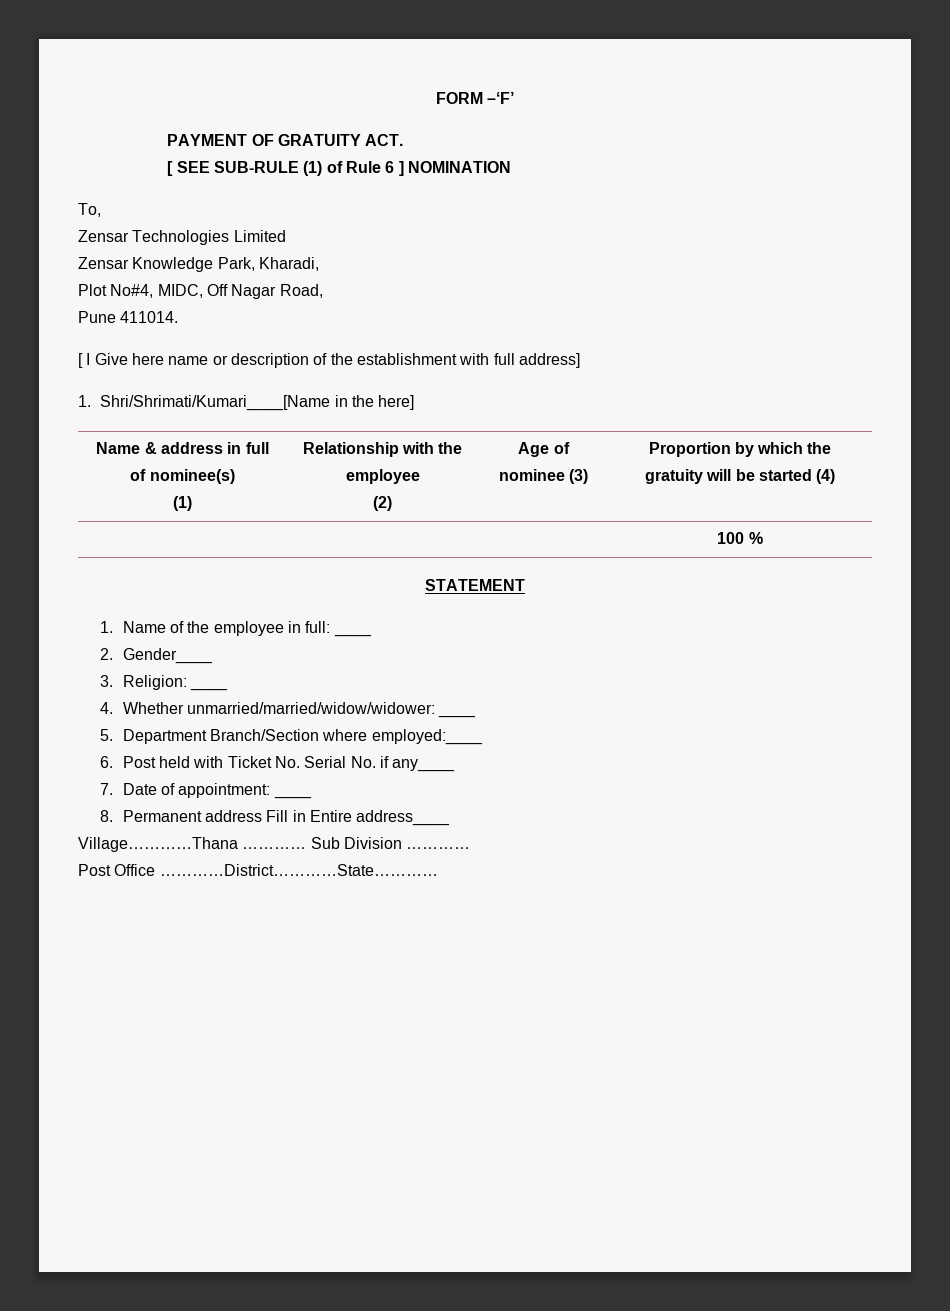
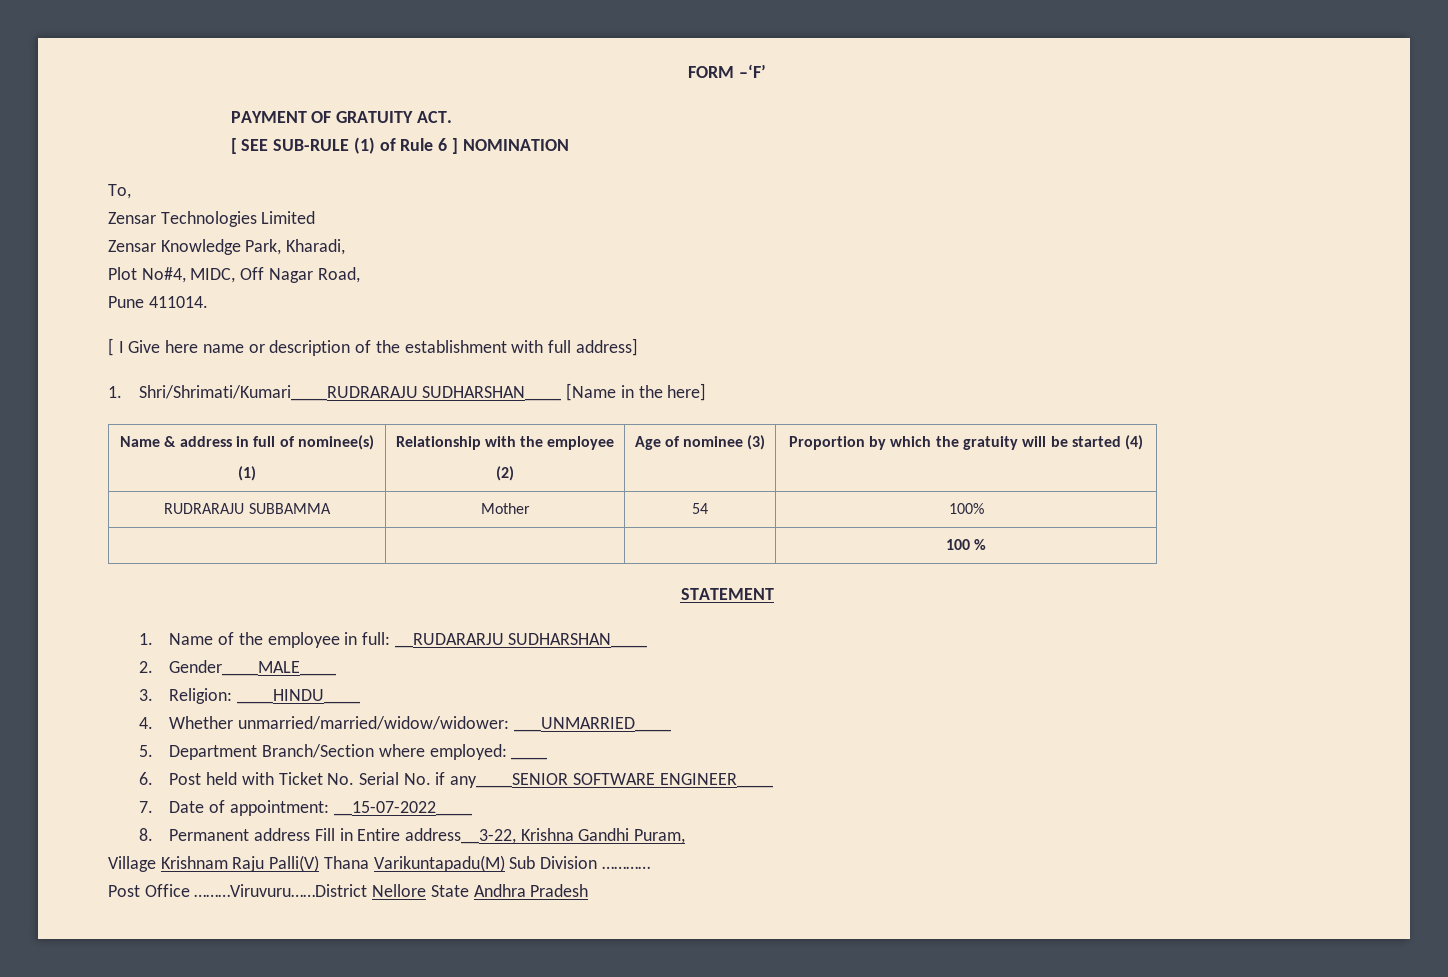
- 1. Shri/Shrimati/Kumari____[Name in the here]
+ 1. Shri/Shrimati/Kumari____RUDRARAJU SUDHARSHAN____ [Name in the here]
+ RUDRARAJU SUBBAMMA | Mother | 54 | 100%
- 1. Name of the employee in full: ____
+ 1. Name of the employee in full: __RUDARARJU SUDHARSHAN____
- 2. Gender____
+ 2. Gender____MALE____
- 3. Religion: ____
+ 3. Religion: ____HINDU____
- 4. Whether unmarried/married/widow/widower: ____
+ 4. Whether unmarried/married/widow/widower: ___UNMARRIED____
- 5. Department Branch/Section where employed:____
+ 5. Department Branch/Section where employed: ____
- 6. Post held with Ticket No. Serial No. if any____
+ 6. Post held with Ticket No. Serial No. if any____SENIOR SOFTWARE ENGINEER____
- 7. Date of appointment: ____
+ 7. Date of appointment: __15-07-2022____
- 8. Permanent address Fill in Entire address____
- Village…………Thana ………… Sub Division …………
+ 8. Permanent address Fill in Entire address__3-22, Krishna Gandhi Puram,
+ Village Krishnam Raju Palli(V) Thana Varikuntapadu(M) Sub Division …………
- Post Office …………District…………State…………
+ Post Office ………Viruvuru……District Nellore State Andhra Pradesh

